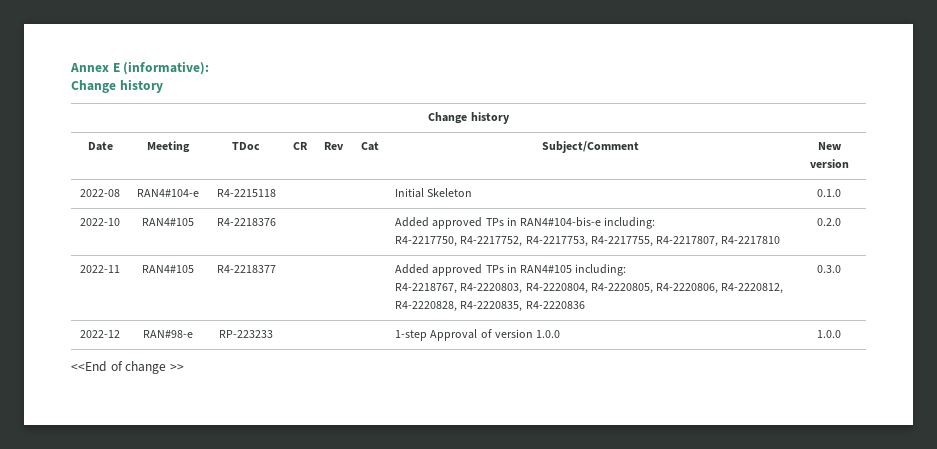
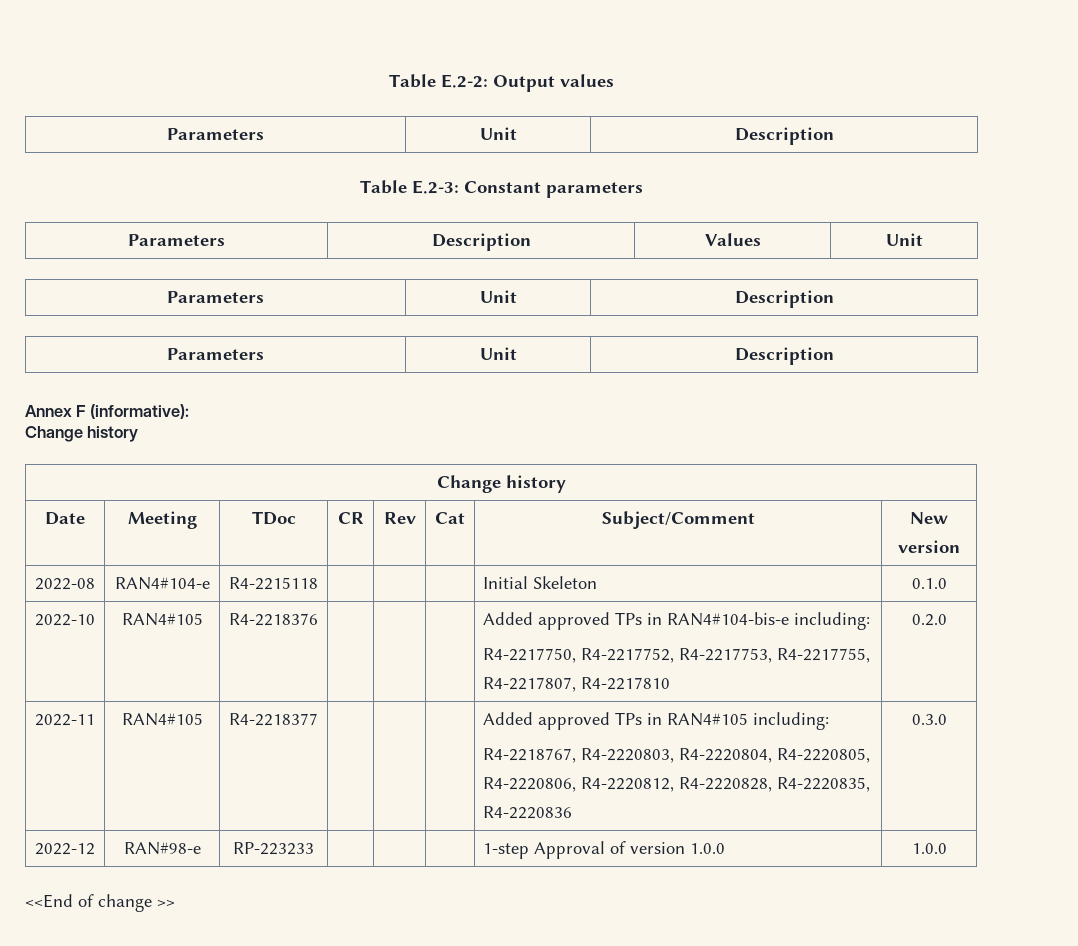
- Annex E (informative):
+ Table E.2-2: Output values
+ Parameters | Unit | Description
+ Table E.2-3: Constant parameters
+ Parameters | Description | Values | Unit
+ Parameters | Unit | Description
+ Parameters | Unit | Description
+ Annex F (informative):

